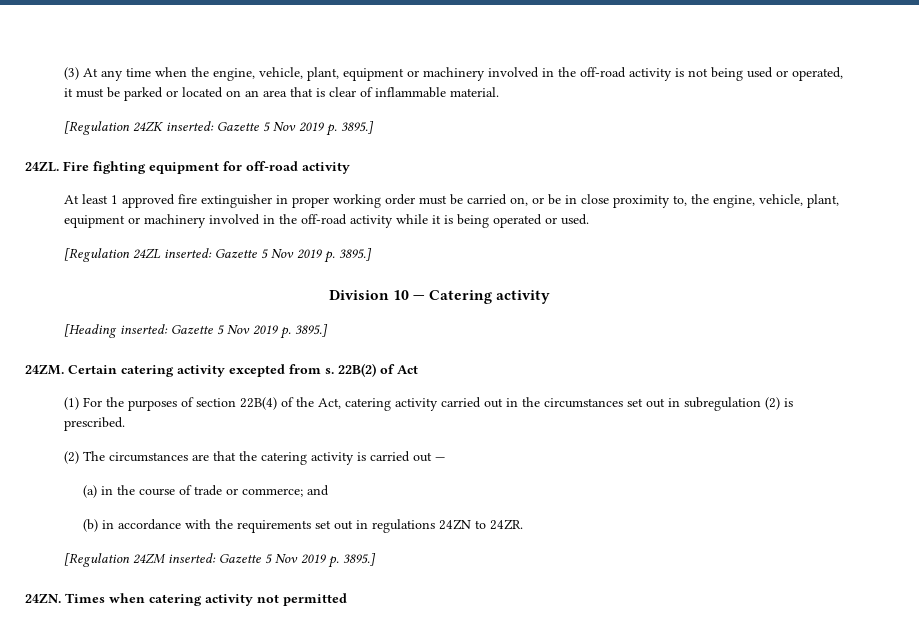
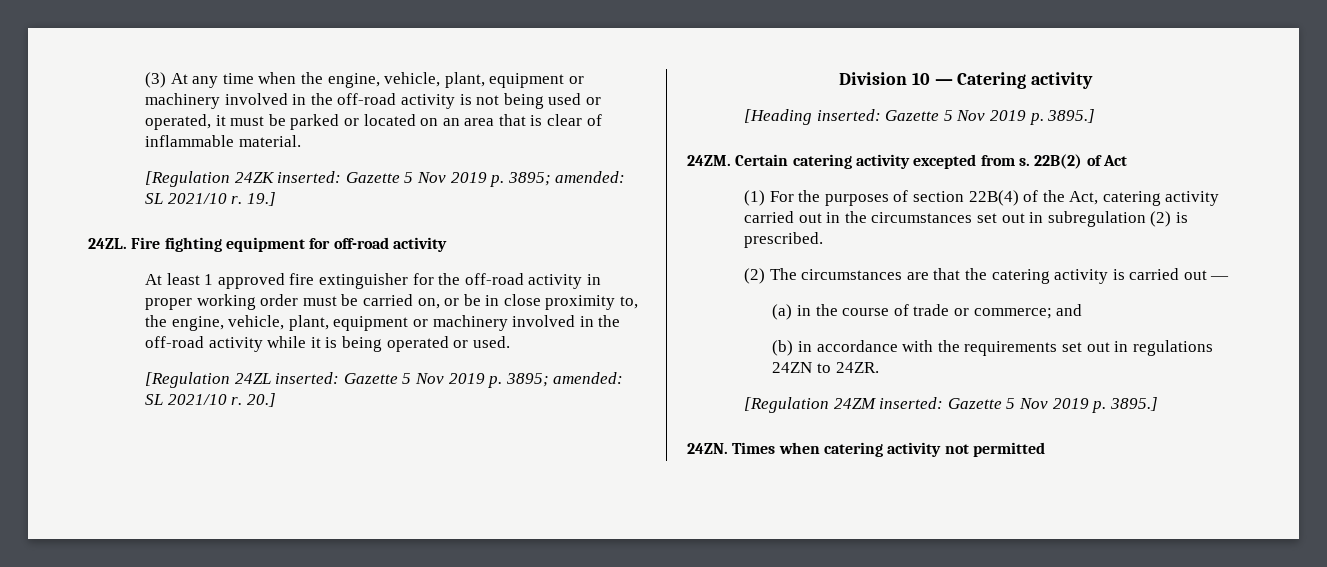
- [Regulation 24ZK inserted: Gazette 5 Nov 2019 p. 3895.]
+ [Regulation 24ZK inserted: Gazette 5 Nov 2019 p. 3895; amended: SL 2021/10 r. 19.]
- At least 1 approved fire extinguisher in proper working order must be carried on, or be in close proximity to, the engine, vehicle, plant, equipment or machinery involved in the off-road activity while it is being operated or used.
+ At least 1 approved fire extinguisher for the off-road activity in proper working order must be carried on, or be in close proximity to, the engine, vehicle, plant, equipment or machinery involved in the off-road activity while it is being operated or used.
- [Regulation 24ZL inserted: Gazette 5 Nov 2019 p. 3895.]
+ [Regulation 24ZL inserted: Gazette 5 Nov 2019 p. 3895; amended: SL 2021/10 r. 20.]

